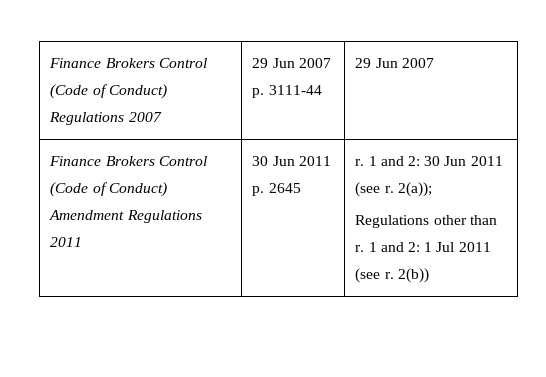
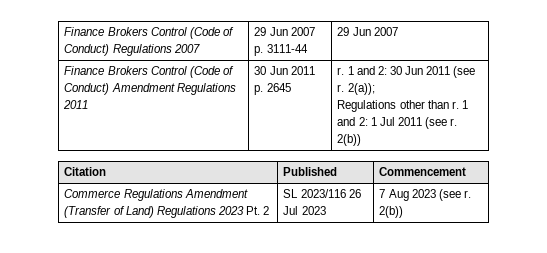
+ Citation | Published | Commencement
+ Commerce Regulations Amendment (Transfer of Land) Regulations 2023 Pt. 2 | SL 2023/116 26 Jul 2023 | 7 Aug 2023 (see r. 2(b))

